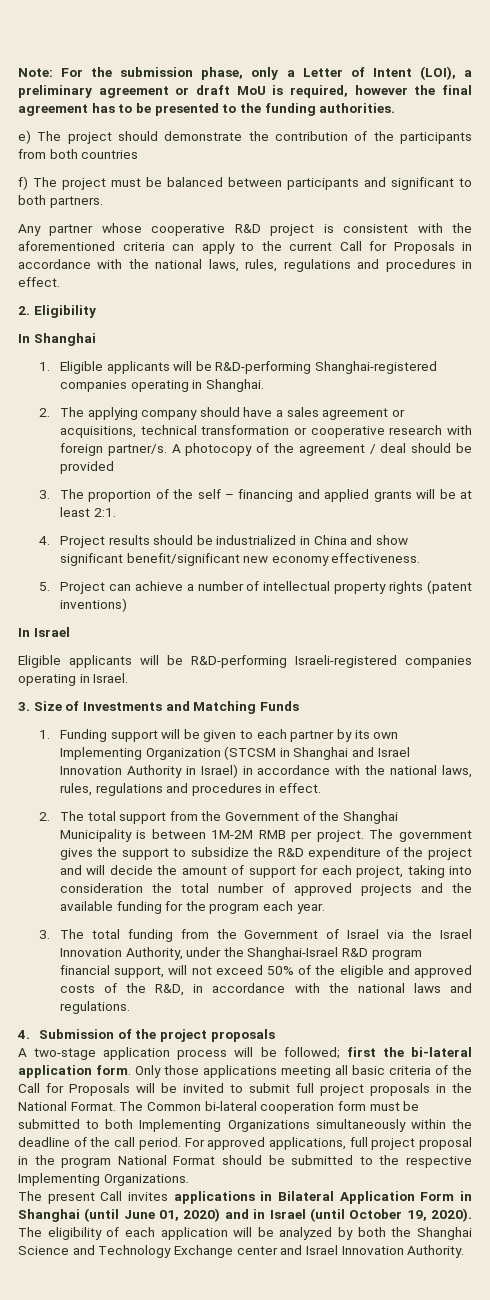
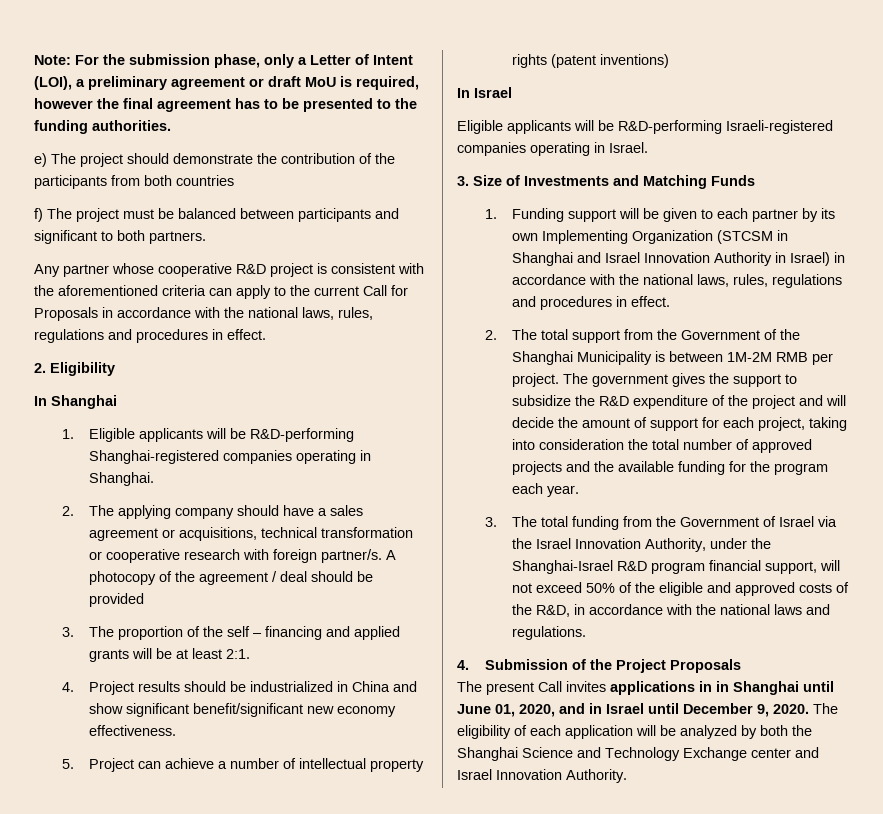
- 4. Submission of the project proposals
- A two-stage application process will be followed; first the bi-lateral application form. Only those applications meeting all basic criteria of the Call for Proposals will be invited to submit full project proposals in the National Format. The Common bi-lateral cooperation form must be submitted to both Implementing Organizations simultaneously within the deadline of the call period. For approved applications, full project proposal in the program National Format should be submitted to the respective Implementing Organizations.
+ 4. Submission of the Project Proposals
- The present Call invites applications in Bilateral Application Form in Shanghai (until June 01, 2020) and in Israel (until October 19, 2020).
+ The present Call invites applications in in Shanghai until June 01, 2020, and in Israel until December 9, 2020.

